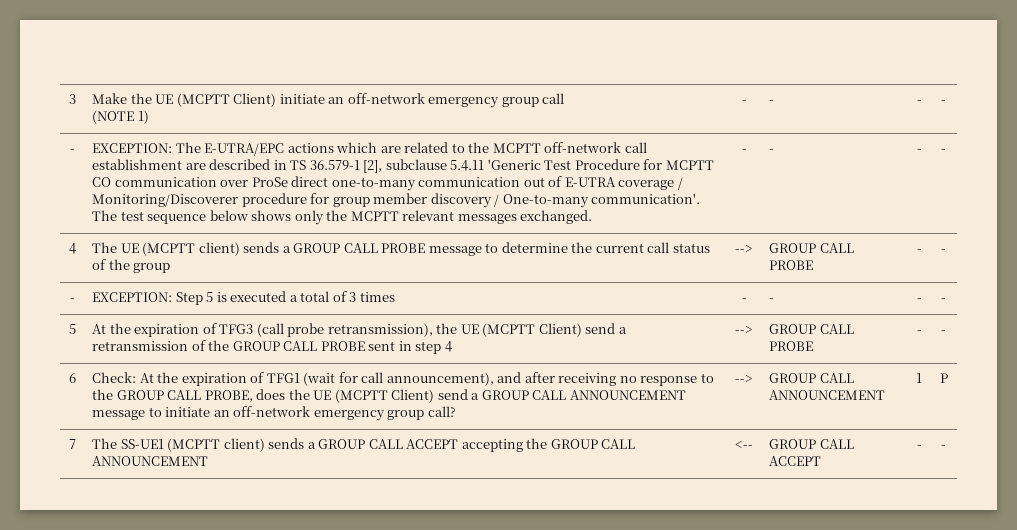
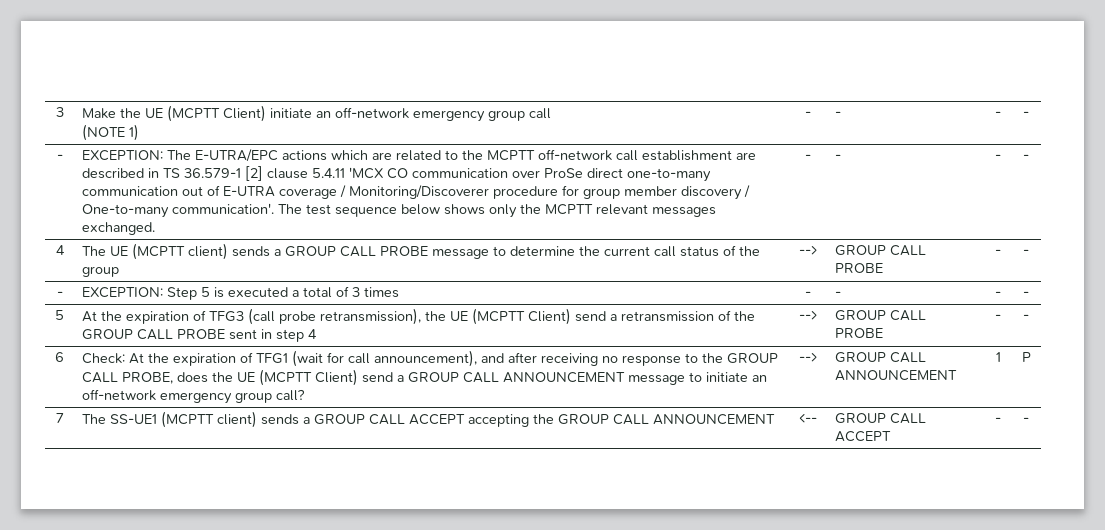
- EXCEPTION: The E-UTRA/EPC actions which are related to the MCPTT off-network call establishment are described in TS 36.579-1 [2], subclause 5.4.11 'Generic Test Procedure for MCPTT CO communication over ProSe direct one-to-many communication out of E-UTRA coverage / Monitoring/Discoverer procedure for group member discovery / One-to-many communication'.
+ EXCEPTION: The E-UTRA/EPC actions which are related to the MCPTT off-network call establishment are described in TS 36.579-1 [2] clause 5.4.11 'MCX CO communication over ProSe direct one-to-many communication out of E-UTRA coverage / Monitoring/Discoverer procedure for group member discovery / One-to-many communication'.

